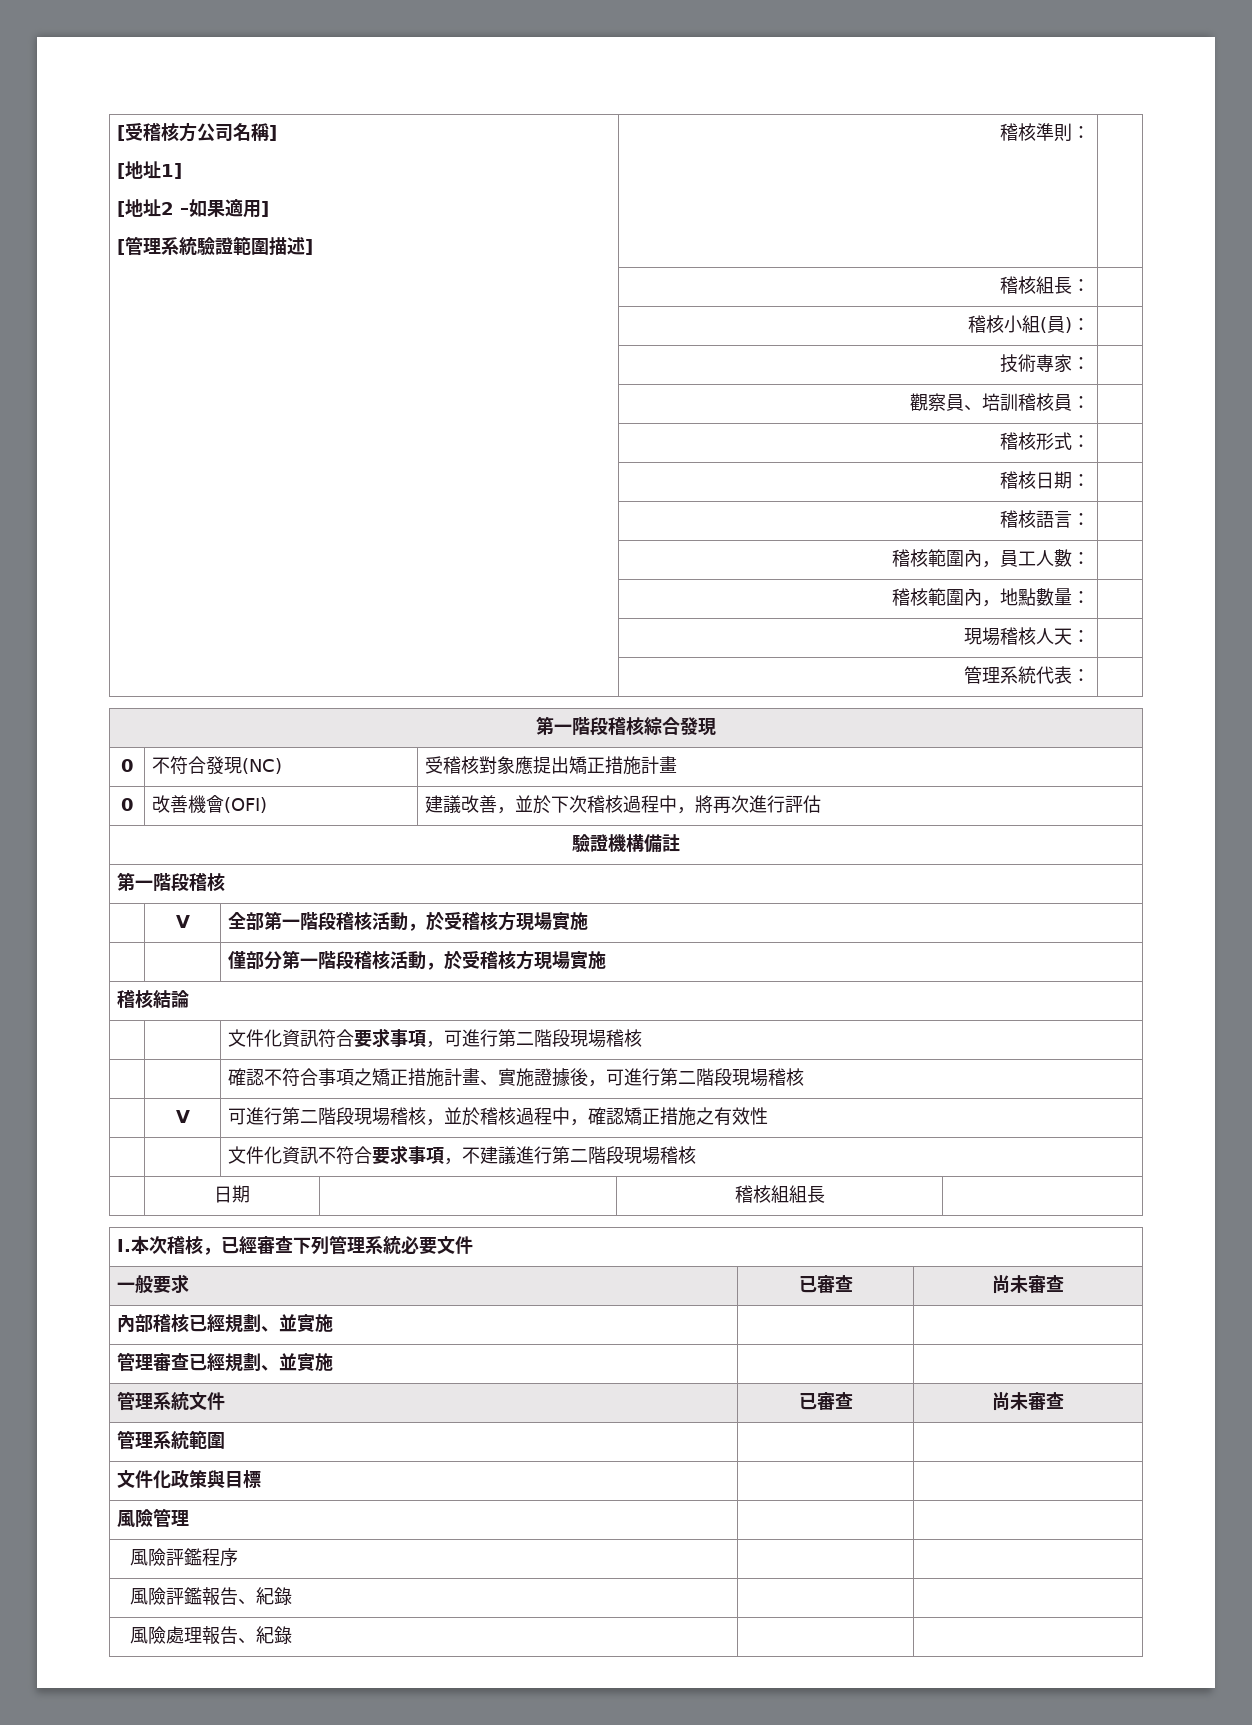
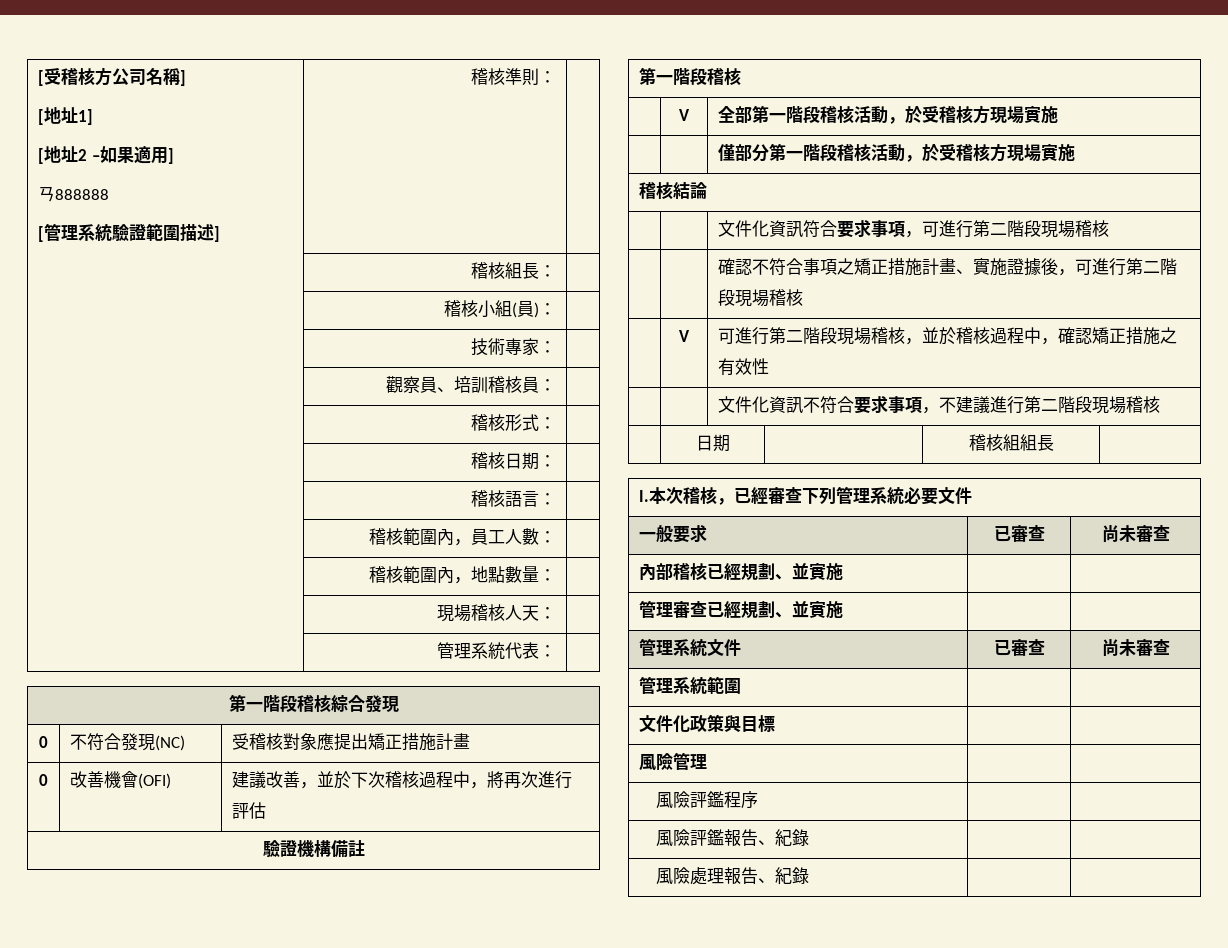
  [受稽核方公司名稱]
  [地址1]
  [地址2 –如果適用]
+ ㄢ888888

